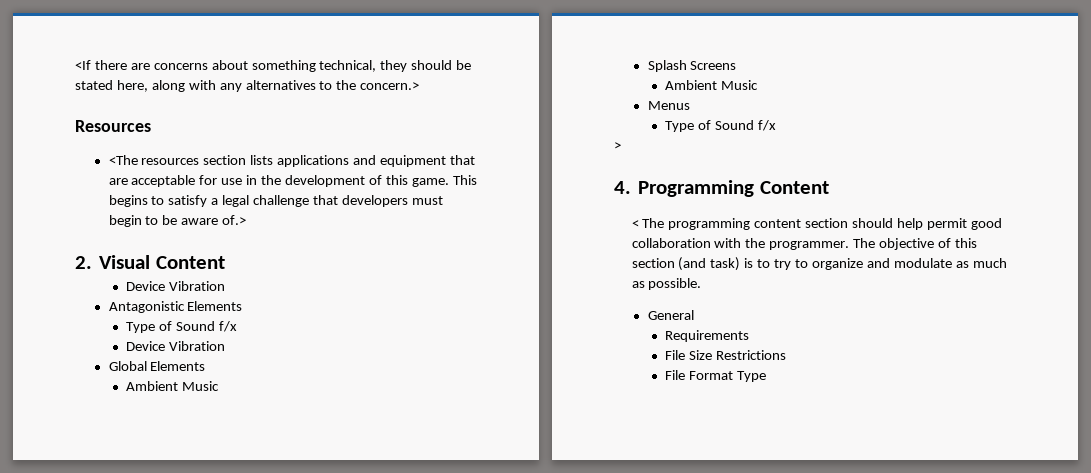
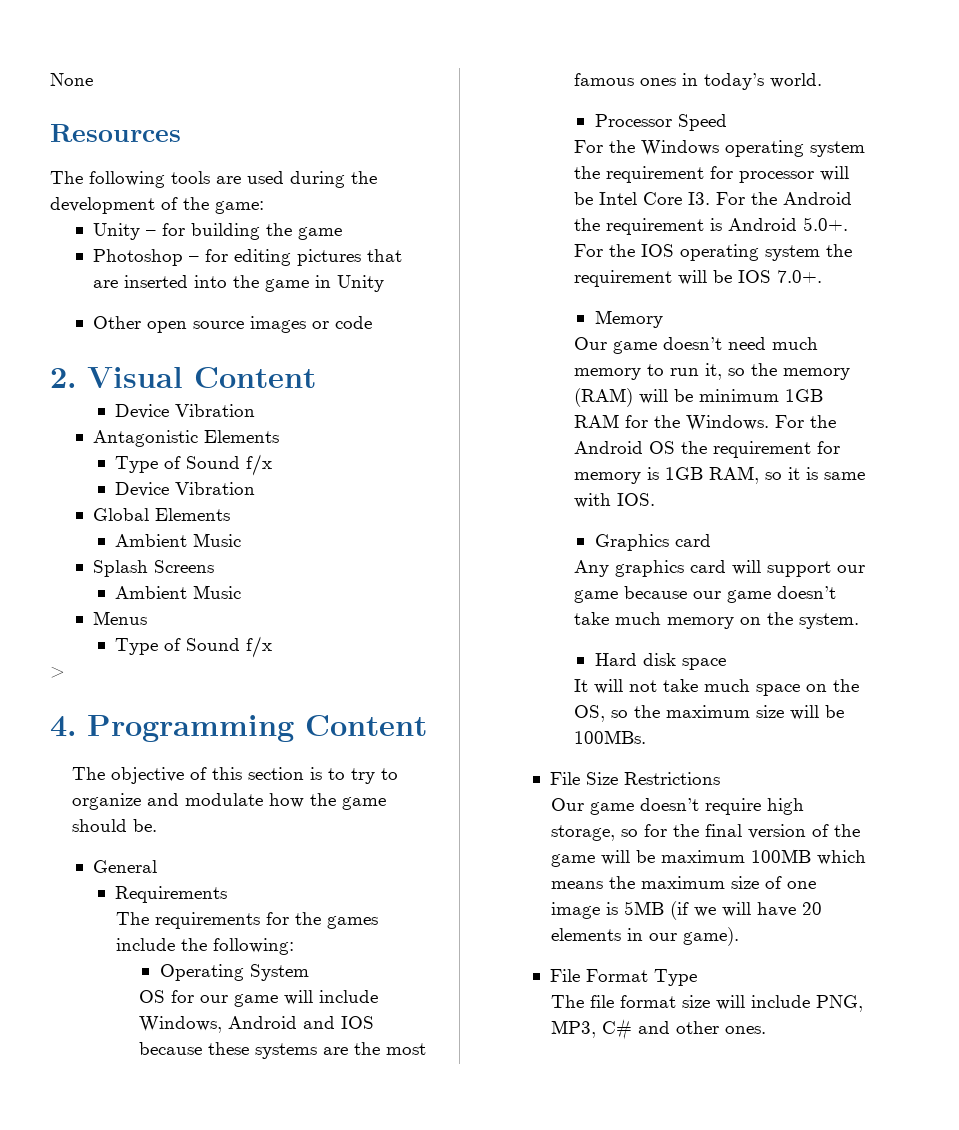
- <If there are concerns about something technical, they should be stated here, along with any alternatives to the concern.>
+ None
  Resources
- <The resources section lists applications and equipment that are acceptable for use in the development of this game. This begins to satisfy a legal challenge that developers must begin to be aware of.>
+ The following tools are used during the development of the game:
+ Unity – for building the game
+ Photoshop – for editing pictures that are inserted into the game in Unity
+ Other open source images or code
- < The programming content section should help permit good collaboration with the programmer. The objective of this section (and task) is to try to organize and modulate as much as possible.
+ The objective of this section is to try to organize and modulate how the game should be.
  General
  Requirements
+ The requirements for the games include the following:
+ Operating System
+ OS for our game will include Windows, Android and IOS because these systems are the most famous ones in today’s world.
+ Processor Speed
+ For the Windows operating system the requirement for processor will be Intel Core I3. For the Android the requirement is Android 5.0+. For the IOS operating system the requirement will be IOS 7.0+.
+ Memory
+ Our game doesn’t need much memory to run it, so the memory (RAM) will be minimum 1GB RAM for the Windows. For the Android OS the requirement for memory is 1GB RAM, so it is same with IOS.
+ Graphics card
+ Any graphics card will support our game because our game doesn’t take much memory on the system.
+ Hard disk space
+ It will not take much space on the OS, so the maximum size will be 100MBs.
  File Size Restrictions
+ Our game doesn’t require high storage, so for the final version of the game will be maximum 100MB which means the maximum size of one image is 5MB (if we will have 20 elements in our game).
  File Format Type
+ The file format size will include PNG, MP3, C# and other ones.

